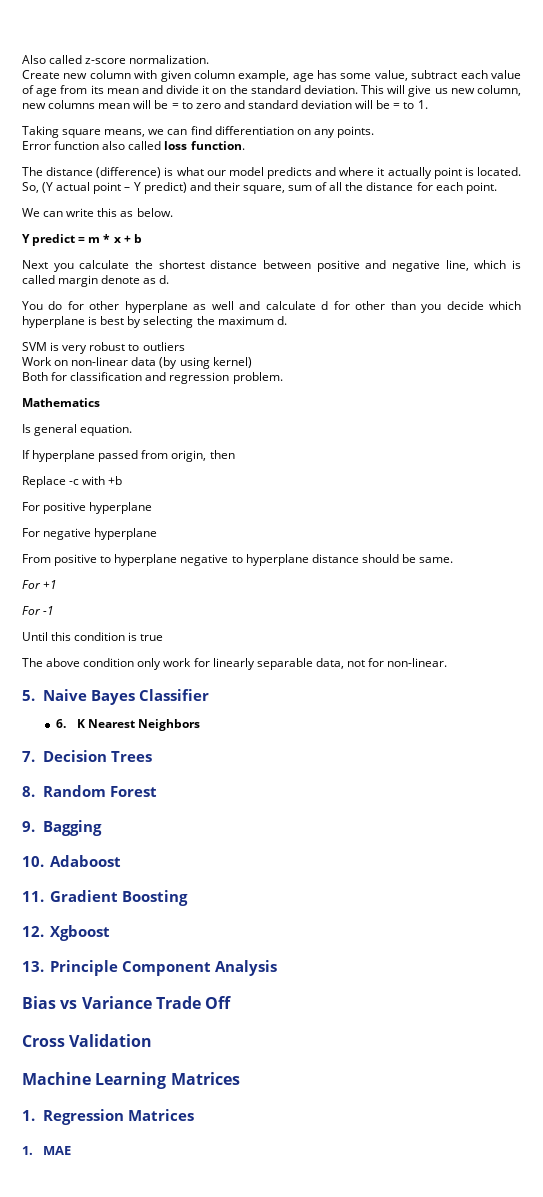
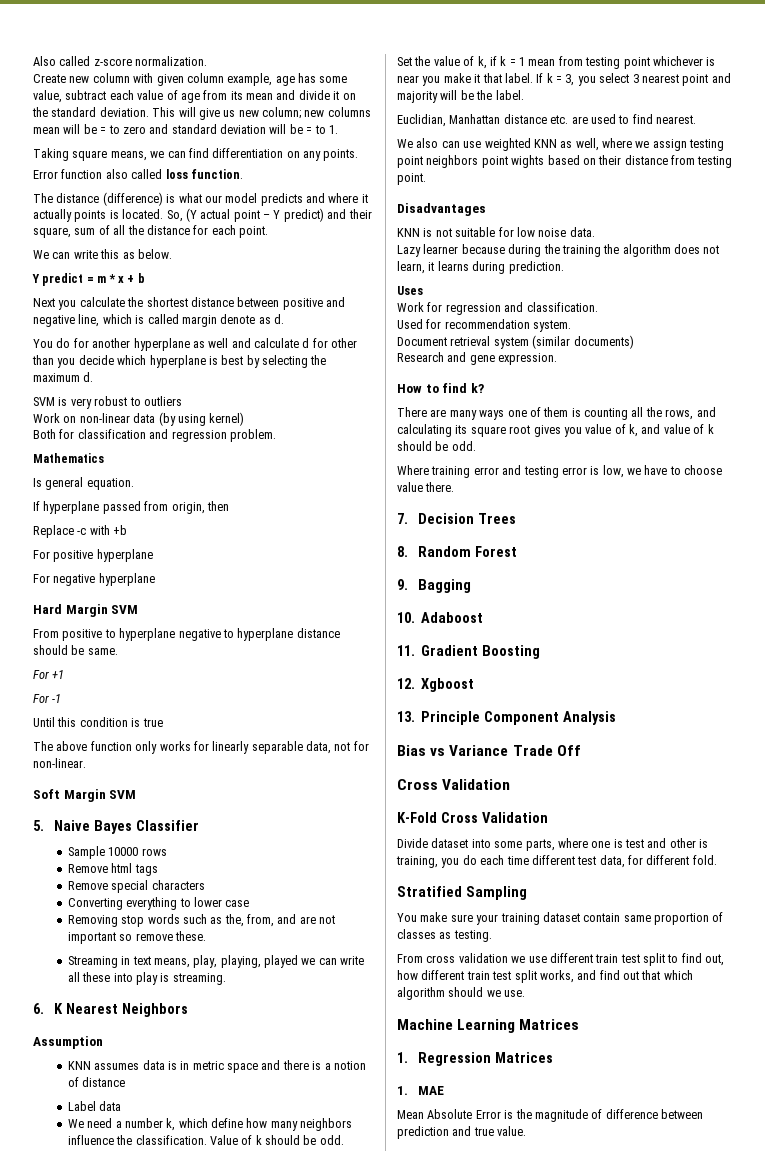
- This will give us new column, new columns mean will be = to zero and standard deviation will be = to 1.
+ This will give us new column; new columns mean will be = to zero and standard deviation will be = to 1.
- The distance (difference) is what our model predicts and where it actually point is located.
+ The distance (difference) is what our model predicts and where it actually points is located.
- You do for other hyperplane as well and calculate d for other than you decide which hyperplane is best by selecting the maximum d.
+ You do for another hyperplane as well and calculate d for other than you decide which hyperplane is best by selecting the maximum d.
+ Hard Margin SVM
- The above condition only work for linearly separable data, not for non-linear.
+ The above function only works for linearly separable data, not for non-linear.
+ Soft Margin SVM
+ Sample 10000 rows
+ Remove html tags
+ Remove special characters
+ Converting everything to lower case
+ Removing stop words such as the, from, and are not important so remove these.
+ Streaming in text means, play, playing, played we can write all these into play is streaming.
  6. K Nearest Neighbors
+ Assumption
+ KNN assumes data is in metric space and there is a notion of distance
+ Label data
+ We need a number k, which define how many neighbors influence the classification. Value of k should be odd.
+ Set the value of k, if k = 1 mean from testing point whichever is near you make it that label. If k = 3, you select 3 nearest point and majority will be the label.
+ Euclidian, Manhattan distance etc. are used to find nearest.
+ We also can use weighted KNN as well, where we assign testing point neighbors point wights based on their distance from testing point.
+ Disadvantages
+ KNN is not suitable for low noise data.
+ Lazy learner because during the training the algorithm does not learn, it learns during prediction.
+ Uses
+ Work for regression and classification.
+ Used for recommendation system.
+ Document retrieval system (similar documents)
+ Research and gene expression.
+ How to find k?
+ There are many ways one of them is counting all the rows, and calculating its square root gives you value of k, and value of k should be odd.
+ Where training error and testing error is low, we have to choose value there.
+ K-Fold Cross Validation
+ Divide dataset into some parts, where one is test and other is training, you do each time different test data, for different fold.
+ Stratified Sampling
+ You make sure your training dataset contain same proportion of classes as testing.
+ From cross validation we use different train test split to find out, how different train test split works, and find out that which algorithm should we use.
+ Mean Absolute Error is the magnitude of difference between prediction and true value.

